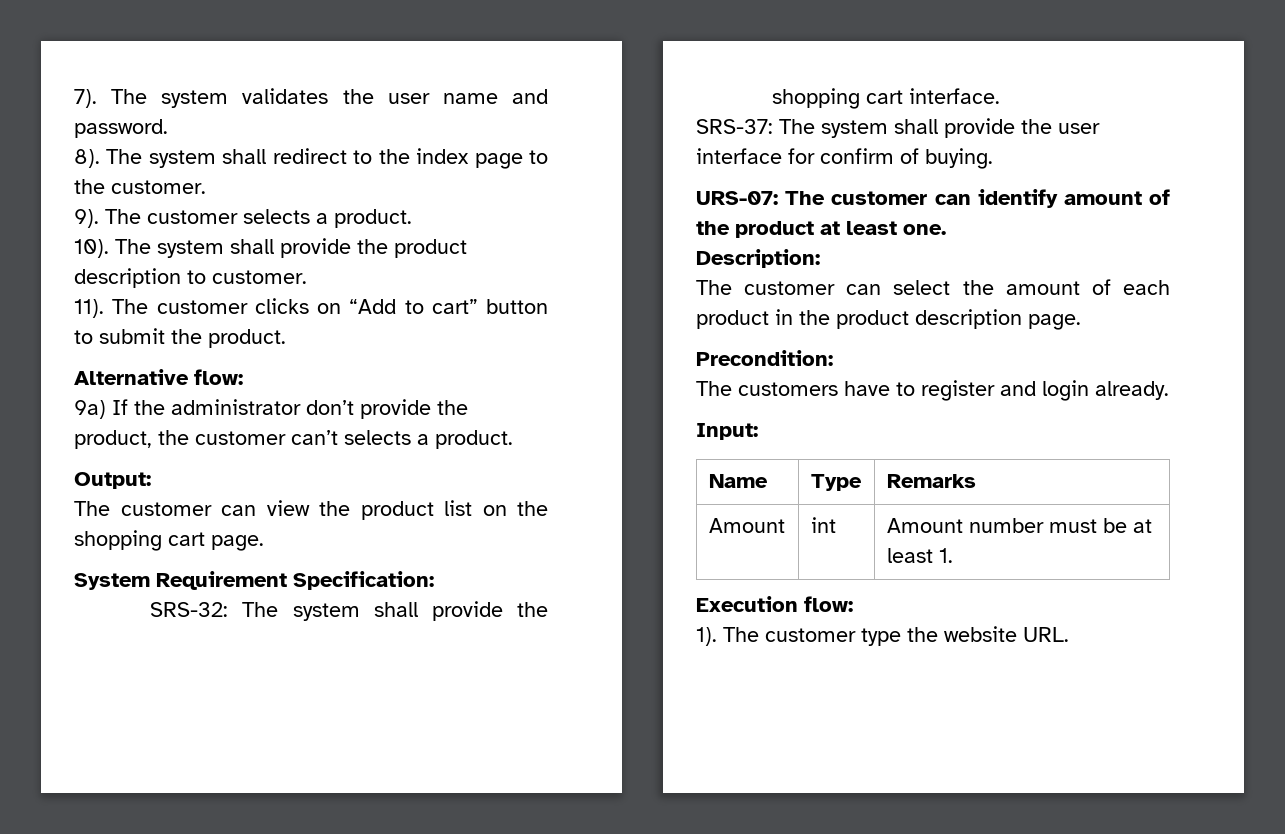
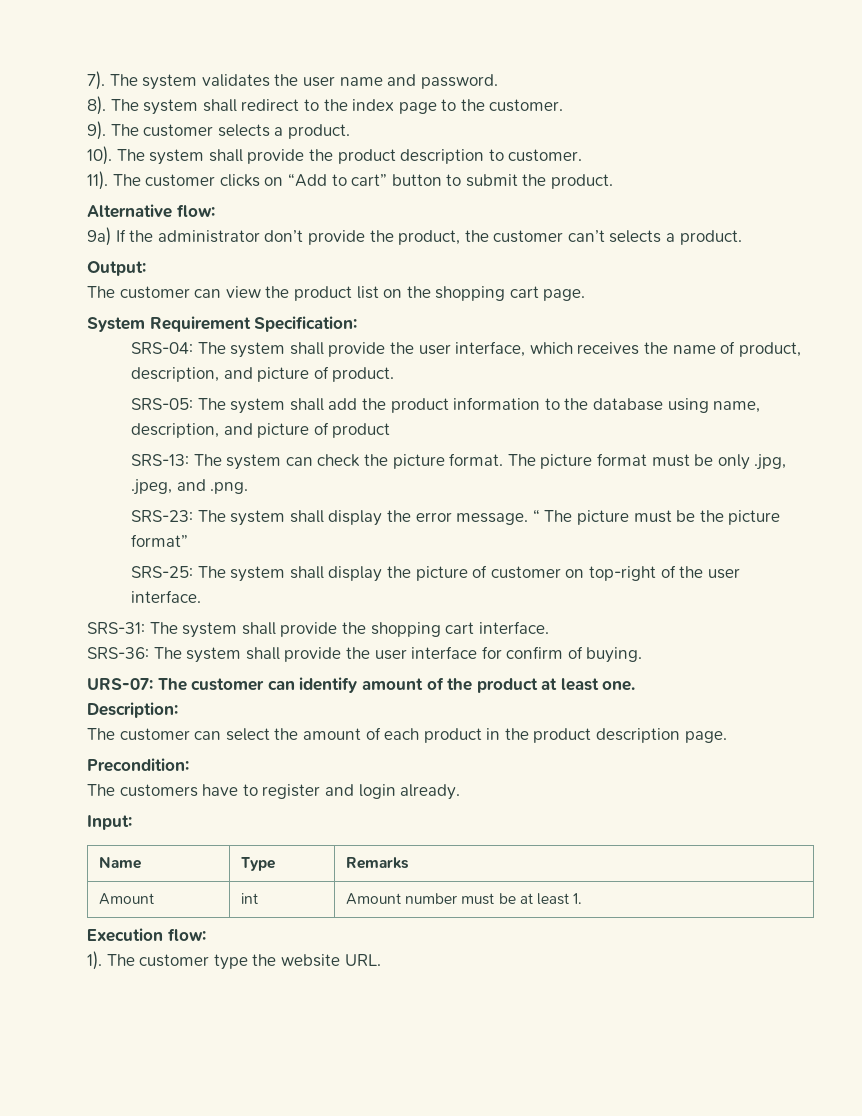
- SRS-32: The system shall provide the shopping cart interface.
+ SRS-04: The system shall provide the user interface, which receives the name of product, description, and picture of product.
+ SRS-05: The system shall add the product information to the database using name, description, and picture of product
+ SRS-13: The system can check the picture format. The picture format must be only .jpg, .jpeg, and .png.
+ SRS-23: The system shall display the error message. “ The picture must be the picture format”
+ SRS-25: The system shall display the picture of customer on top-right of the user interface.
+ SRS-31: The system shall provide the shopping cart interface.
- SRS-37: The system shall provide the user interface for confirm of buying.
+ SRS-36: The system shall provide the user interface for confirm of buying.

